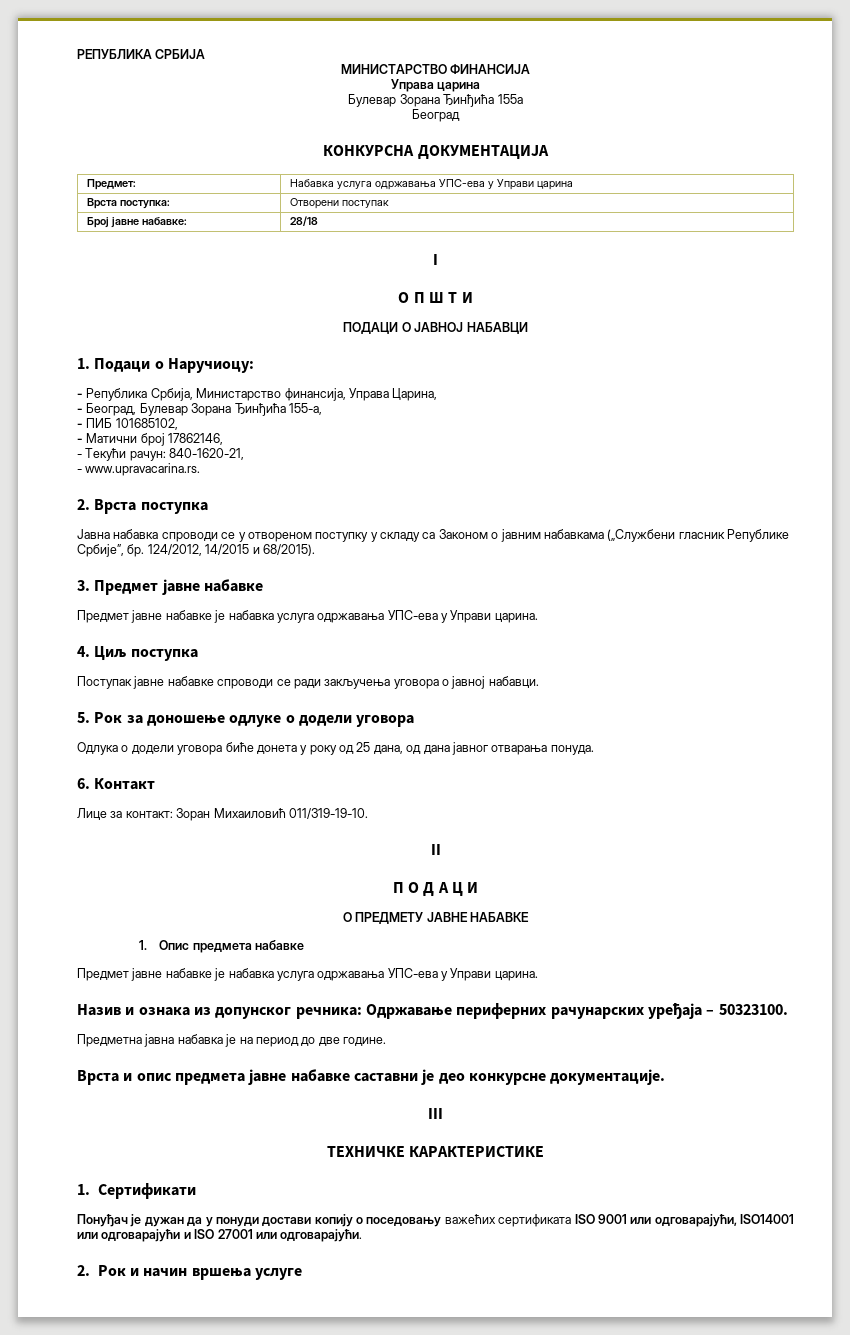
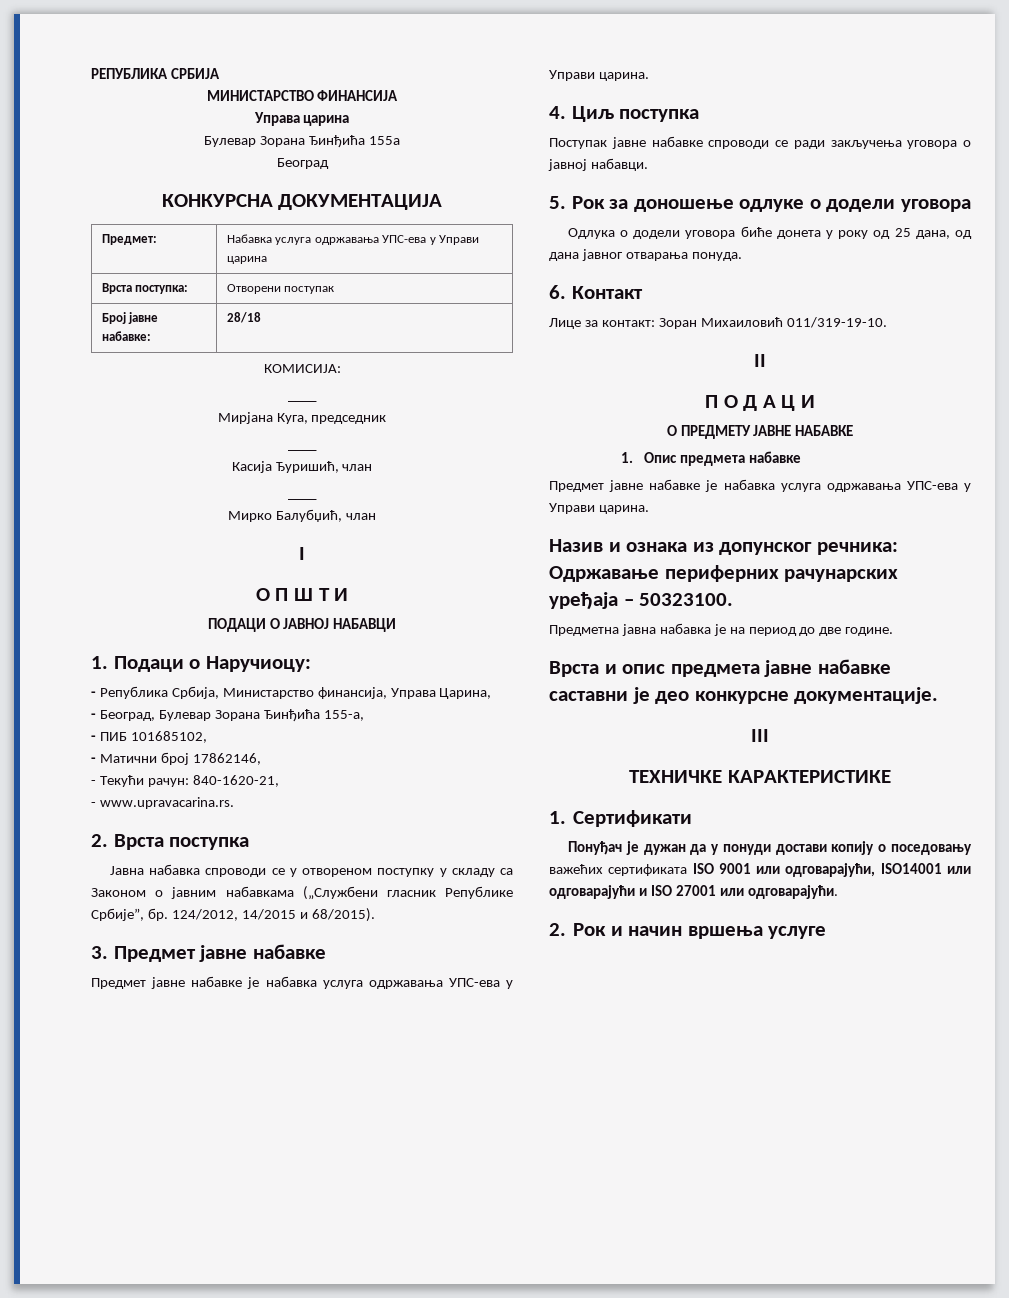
+ КОМИСИЈА:
+ ____
+ Мирјана Куга, председник
+ ____
+ Касија Ђуришић, члан
+ ____
+ Мирко Балубџић, члан

